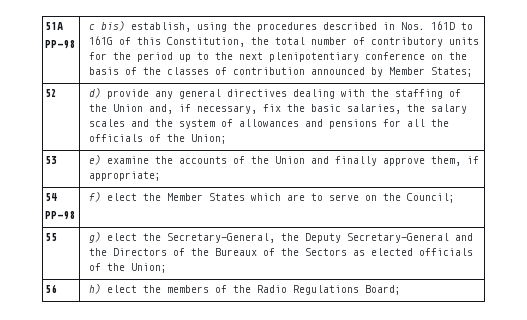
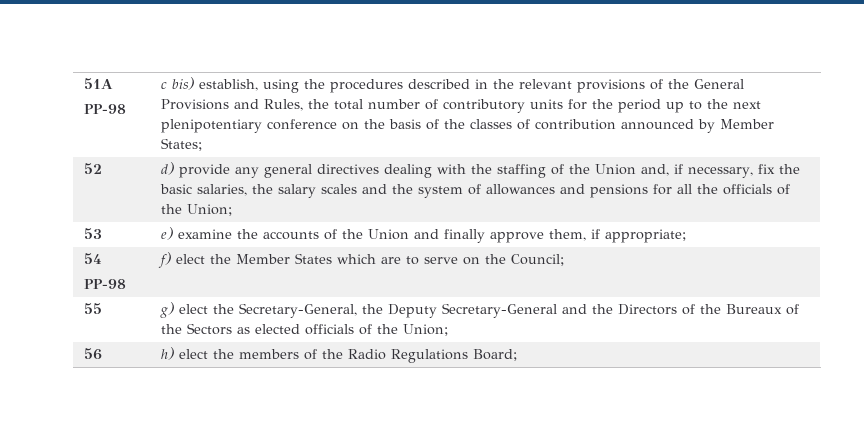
- c bis) establish, using the procedures described in Nos. 161D to 161G of this Constitution, the total number of contributory units for the period up to the next plenipotentiary conference on the basis of the classes of contribution announced by Member States;
+ c bis) establish, using the procedures described in the relevant provisions of the General Provisions and Rules, the total number of contributory units for the period up to the next plenipotentiary conference on the basis of the classes of contribution announced by Member States;

